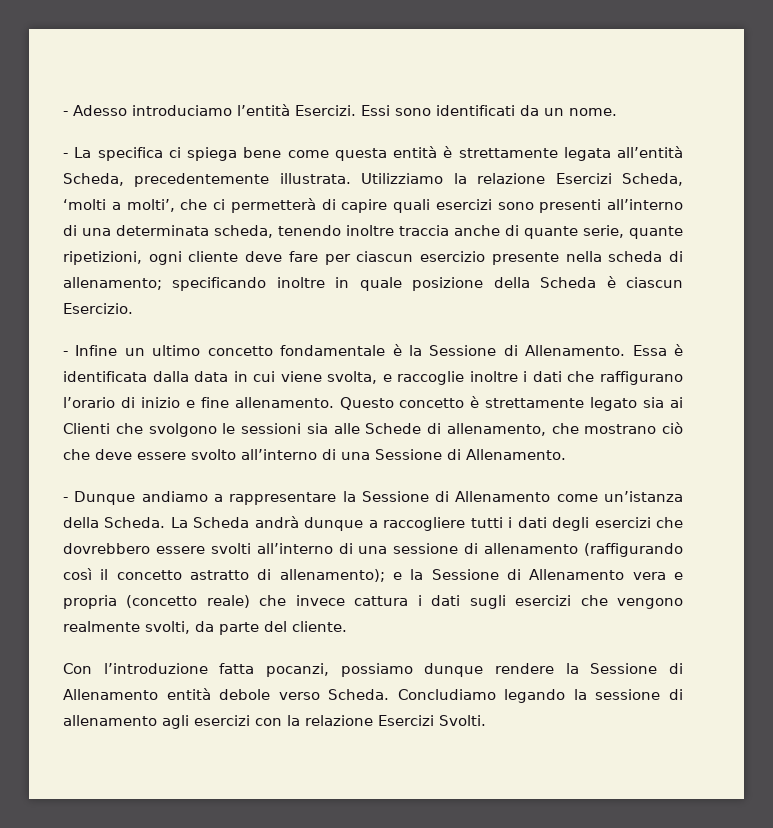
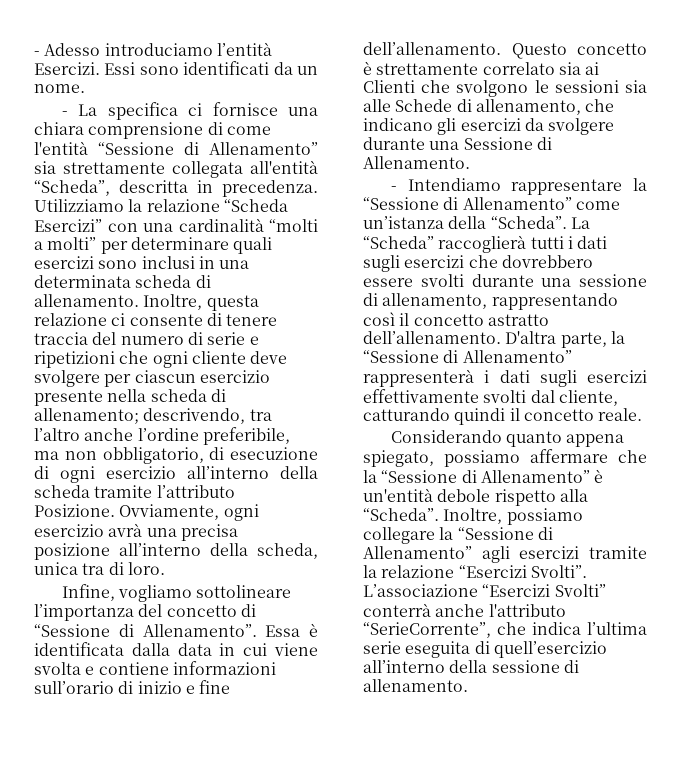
- - La specifica ci spiega bene come questa entità è strettamente legata all’entità Scheda, precedentemente illustrata. Utilizziamo la relazione Esercizi Scheda, ‘molti a molti’, che ci permetterà di capire quali esercizi sono presenti all’interno di una determinata scheda, tenendo inoltre traccia anche di quante serie, quante ripetizioni, ogni cliente deve fare per ciascun esercizio presente nella scheda di allenamento; specificando inoltre in quale posizione della Scheda è ciascun Esercizio.
- - Infine un ultimo concetto fondamentale è la Sessione di Allenamento.
+ - La specifica ci fornisce una chiara comprensione di come l'entità “Sessione di Allenamento” sia strettamente collegata all'entità “Scheda”, descritta in precedenza. Utilizziamo la relazione “Scheda Esercizi” con una cardinalità “molti a molti” per determinare quali esercizi sono inclusi in una determinata scheda di allenamento. Inoltre, questa relazione ci consente di tenere traccia del numero di serie e ripetizioni che ogni cliente deve svolgere per ciascun esercizio presente nella scheda di allenamento; descrivendo, tra l’altro anche l’ordine preferibile, ma non obbligatorio, di esecuzione di ogni esercizio all’interno della scheda tramite l’attributo Posizione. Ovviamente, ogni esercizio avrà una precisa posizione all’interno della scheda, unica tra di loro.
+ Infine, vogliamo sottolineare l’importanza del concetto di “Sessione di Allenamento”.
- Essa è identificata dalla data in cui viene svolta, e raccoglie inoltre i dati che raffigurano l’orario di inizio e fine allenamento.
+ Essa è identificata dalla data in cui viene svolta e contiene informazioni sull’orario di inizio e fine dell’allenamento.
- Questo concetto è strettamente legato sia ai Clienti che svolgono le sessioni sia alle Schede di allenamento, che mostrano ciò che deve essere svolto all’interno di una Sessione di Allenamento.
+ Questo concetto è strettamente correlato sia ai Clienti che svolgono le sessioni sia alle Schede di allenamento, che indicano gli esercizi da svolgere durante una Sessione di Allenamento.
- - Dunque andiamo a rappresentare la Sessione di Allenamento come un’istanza della Scheda. La Scheda andrà dunque a raccogliere tutti i dati degli esercizi che dovrebbero essere svolti all’interno di una sessione di allenamento (raffigurando così il concetto astratto di allenamento); e la Sessione di Allenamento vera e propria (concetto reale) che invece cattura i dati sugli esercizi che vengono realmente svolti, da parte del cliente.
- Con l’introduzione fatta pocanzi, possiamo dunque rendere la Sessione di Allenamento entità debole verso Scheda. Concludiamo legando la sessione di allenamento agli esercizi con la relazione Esercizi Svolti.
+ - Intendiamo rappresentare la “Sessione di Allenamento” come un’istanza della “Scheda”. La “Scheda” raccoglierà tutti i dati sugli esercizi che dovrebbero essere svolti durante una sessione di allenamento, rappresentando così il concetto astratto dell’allenamento. D'altra parte, la “Sessione di Allenamento” rappresenterà i dati sugli esercizi effettivamente svolti dal cliente, catturando quindi il concetto reale.
+ Considerando quanto appena spiegato, possiamo affermare che la “Sessione di Allenamento” è un'entità debole rispetto alla “Scheda”. Inoltre, possiamo collegare la “Sessione di Allenamento” agli esercizi tramite la relazione “Esercizi Svolti”. L’associazione “Esercizi Svolti” conterrà anche l'attributo “SerieCorrente”, che indica l’ultima serie eseguita di quell’esercizio all’interno della sessione di allenamento.

